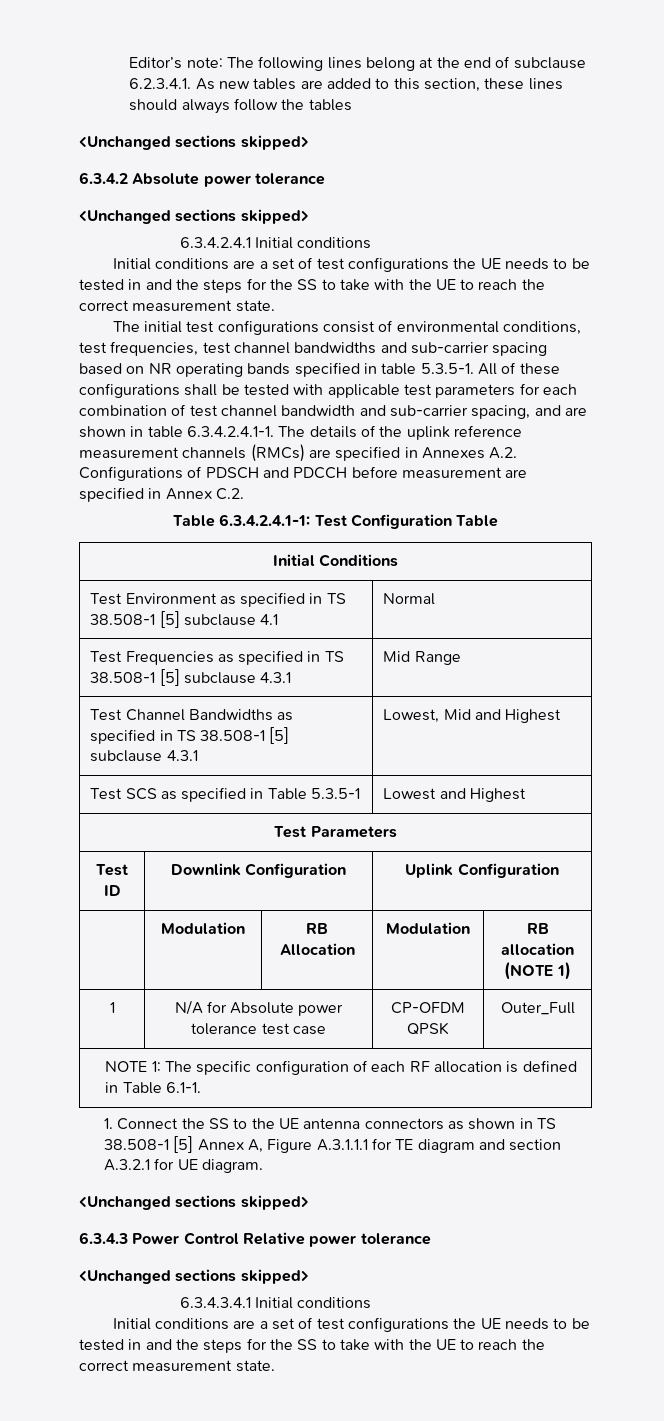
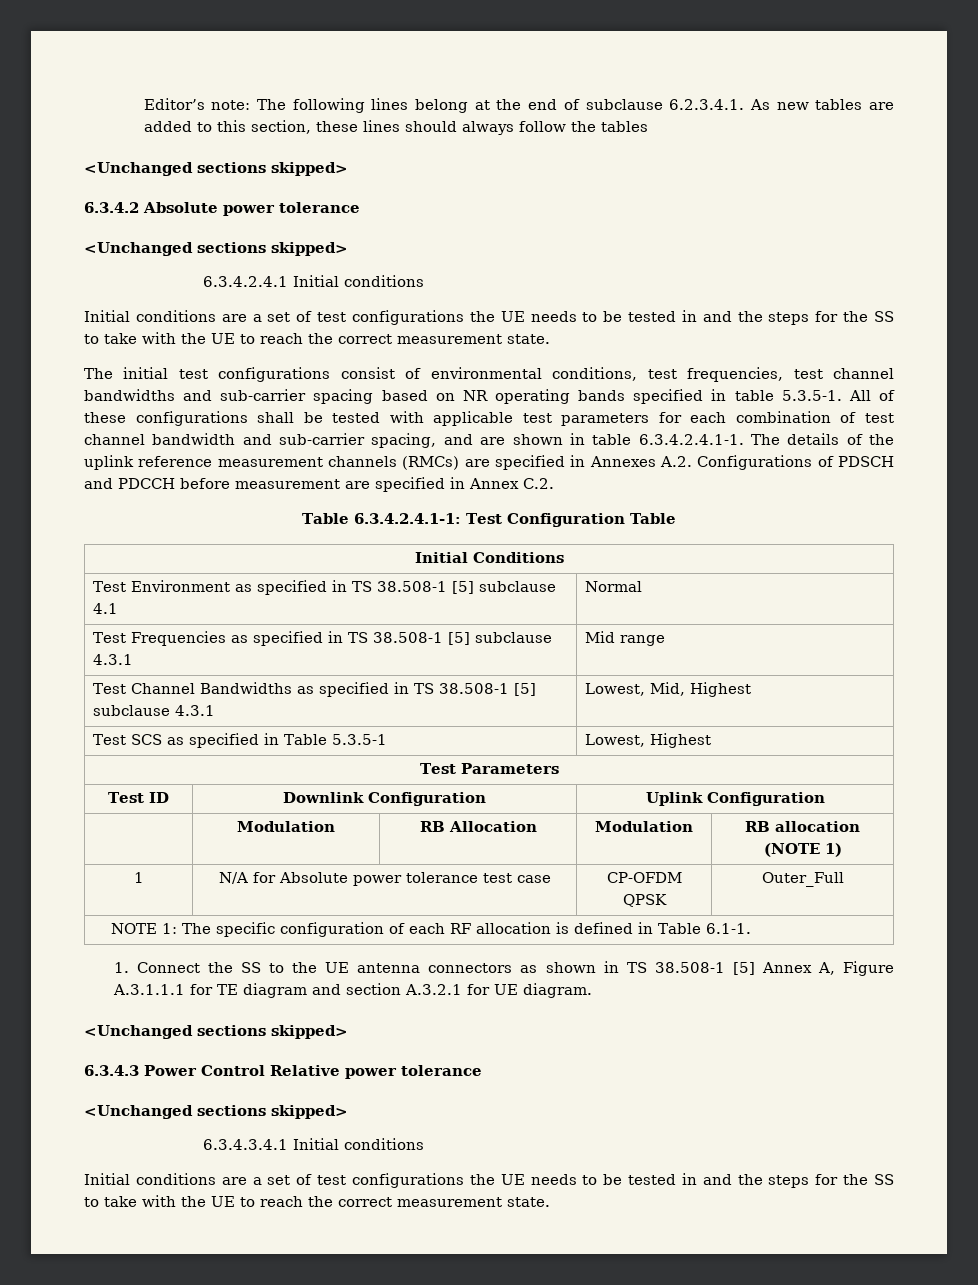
- Test Frequencies as specified in TS 38.508-1 [5] subclause 4.3.1 | Mid Range
+ Test Frequencies as specified in TS 38.508-1 [5] subclause 4.3.1 | Mid range
- Test Channel Bandwidths as specified in TS 38.508-1 [5] subclause 4.3.1 | Lowest, Mid and Highest
+ Test Channel Bandwidths as specified in TS 38.508-1 [5] subclause 4.3.1 | Lowest, Mid, Highest
- Test SCS as specified in Table 5.3.5-1 | Lowest and Highest
+ Test SCS as specified in Table 5.3.5-1 | Lowest, Highest

